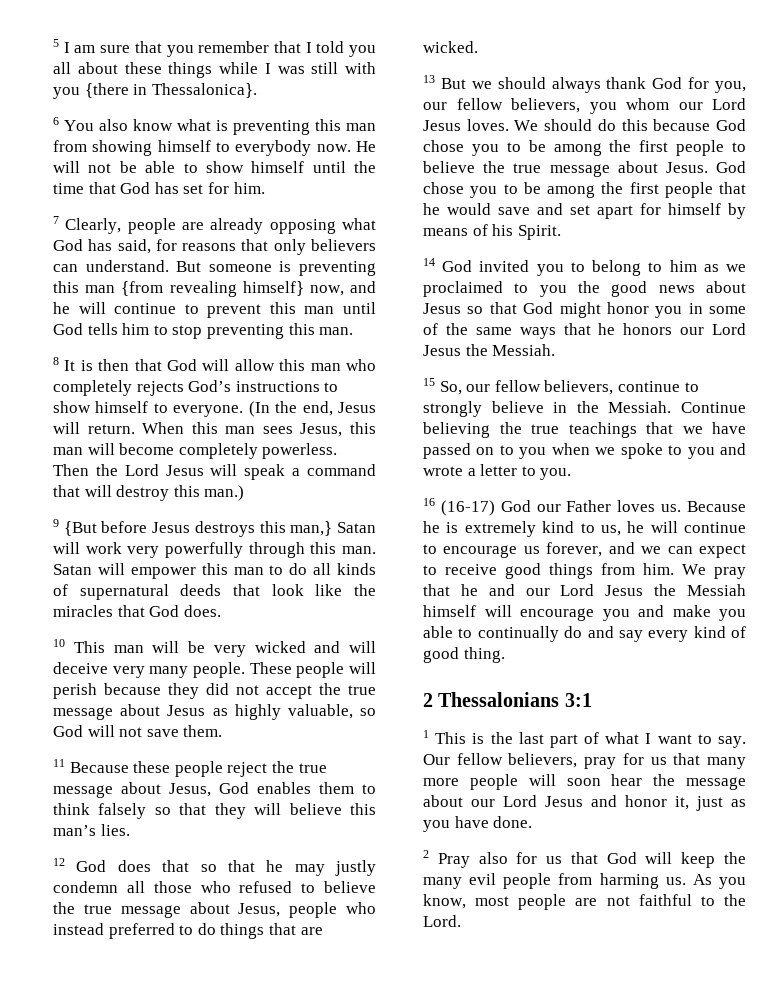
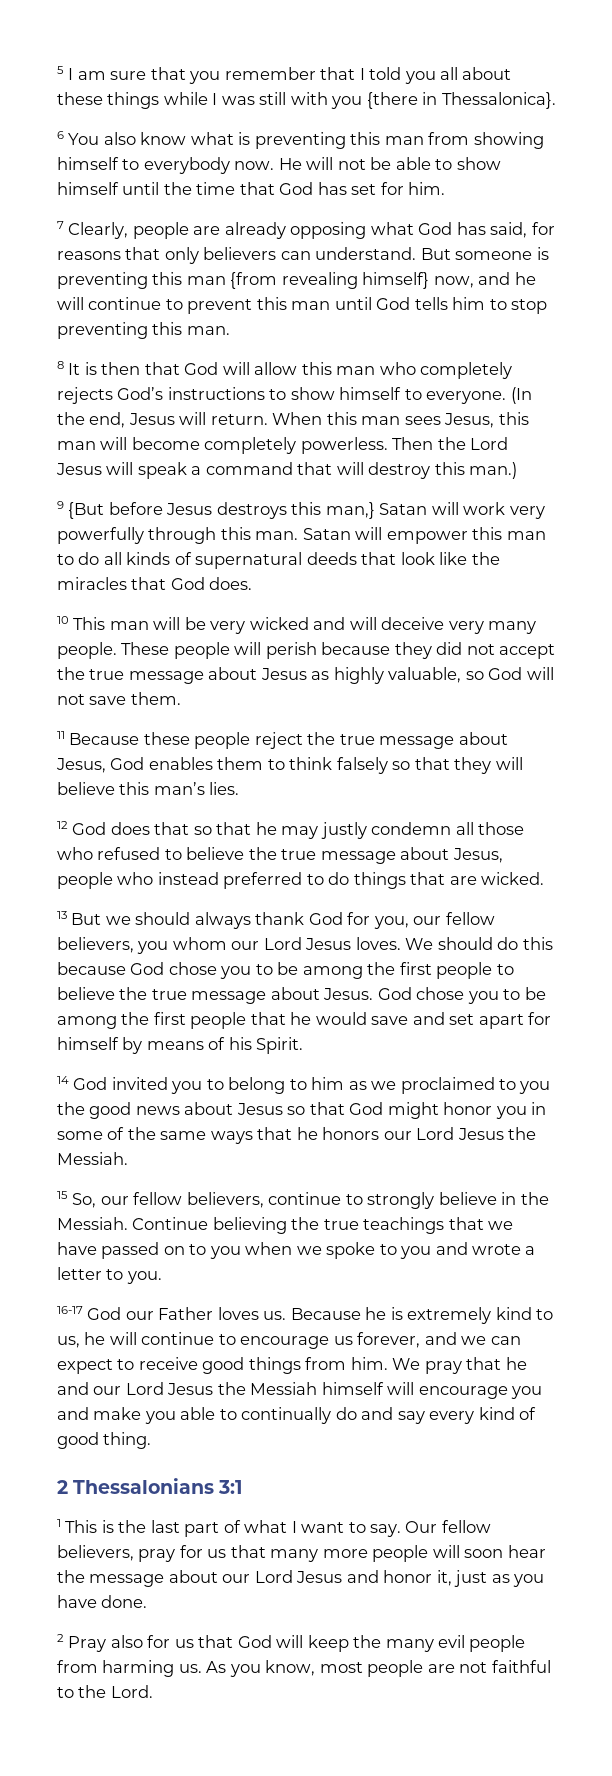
- 16 (16-17) God our Father loves us.
+ 16-17 God our Father loves us.

